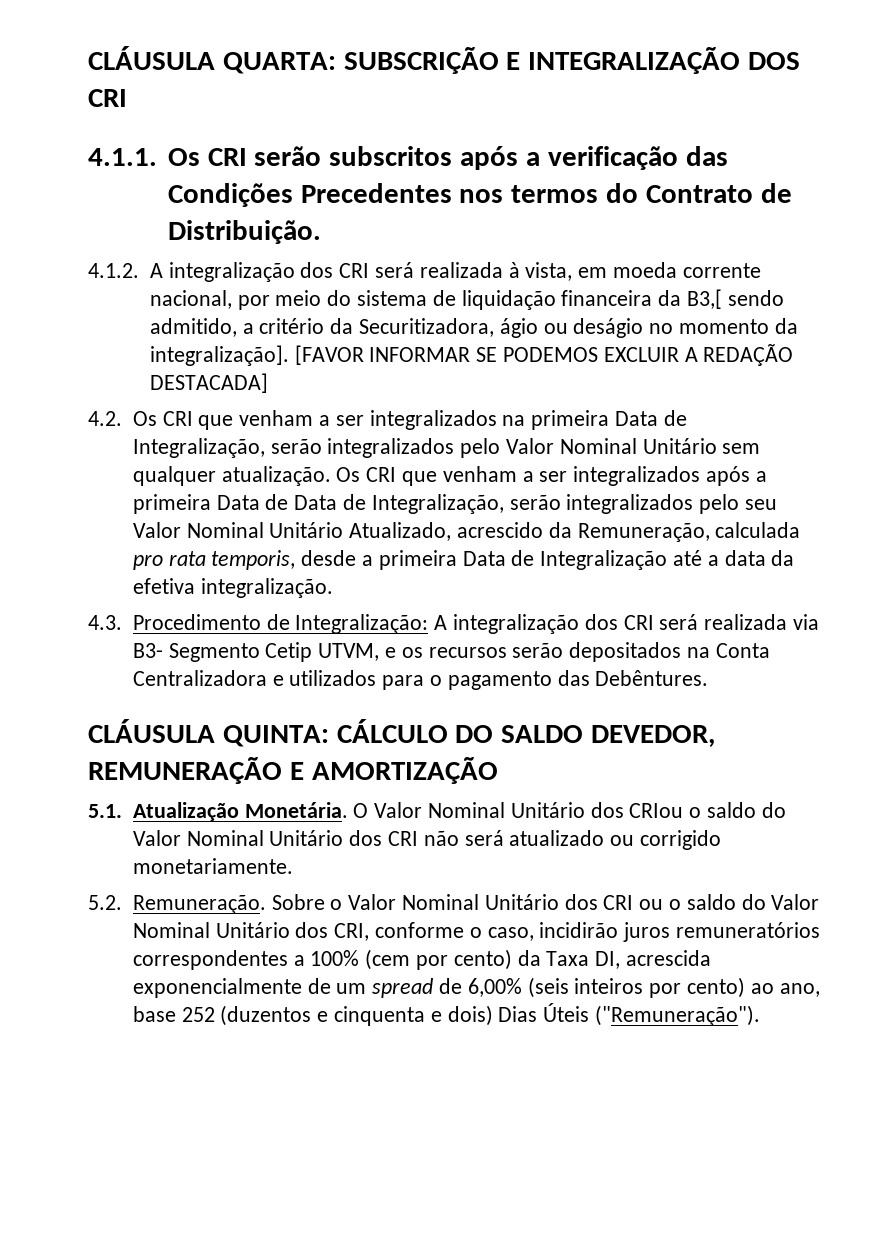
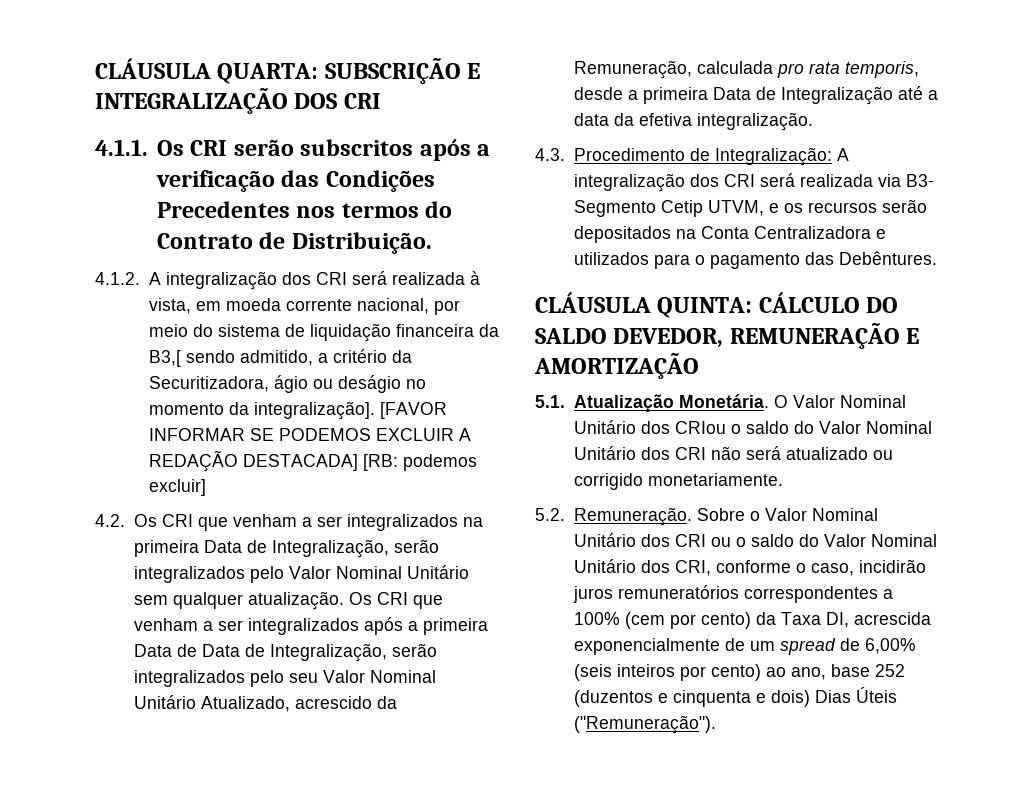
- [FAVOR INFORMAR SE PODEMOS EXCLUIR A REDAÇÃO DESTACADA]
+ [FAVOR INFORMAR SE PODEMOS EXCLUIR A REDAÇÃO DESTACADA] [RB: podemos excluir]

